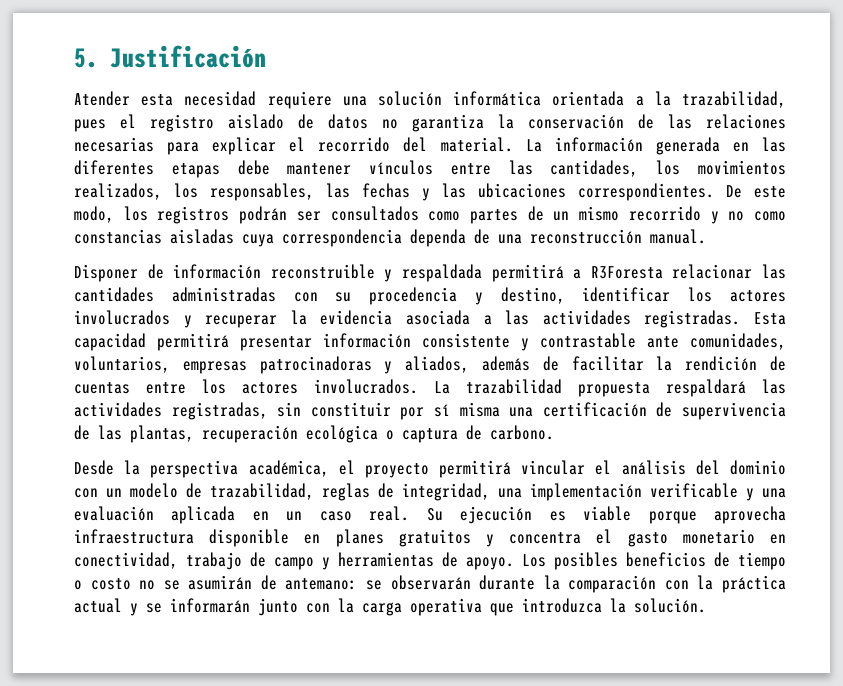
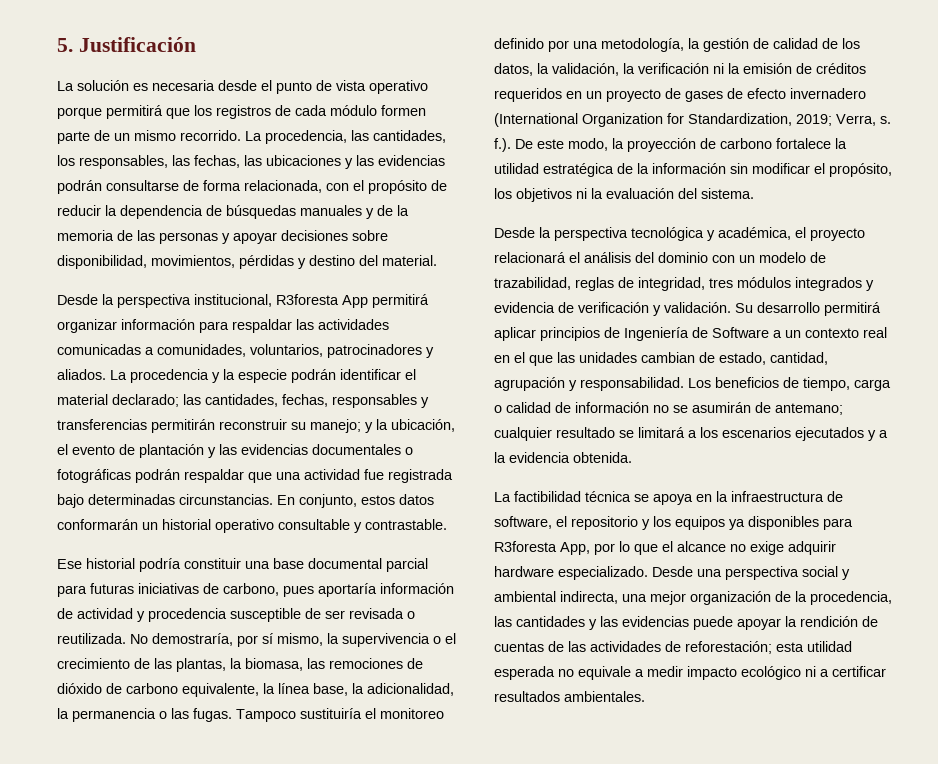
- Atender esta necesidad requiere una solución informática orientada a la trazabilidad, pues el registro aislado de datos no garantiza la conservación de las relaciones necesarias para explicar el recorrido del material. La información generada en las diferentes etapas debe mantener vínculos entre las cantidades, los movimientos realizados, los responsables, las fechas y las ubicaciones correspondientes. De este modo, los registros podrán ser consultados como partes de un mismo recorrido y no como constancias aisladas cuya correspondencia dependa de una reconstrucción manual.
- Disponer de información reconstruible y respaldada permitirá a R3Foresta relacionar las cantidades administradas con su procedencia y destino, identificar los actores involucrados y recuperar la evidencia asociada a las actividades registradas. Esta capacidad permitirá presentar información consistente y contrastable ante comunidades, voluntarios, empresas patrocinadoras y aliados, además de facilitar la rendición de cuentas entre los actores involucrados. La trazabilidad propuesta respaldará las actividades registradas, sin constituir por sí misma una certificación de supervivencia de las plantas, recuperación ecológica o captura de carbono.
- Desde la perspectiva académica, el proyecto permitirá vincular el análisis del dominio con un modelo de trazabilidad, reglas de integridad, una implementación verificable y una evaluación aplicada en un caso real. Su ejecución es viable porque aprovecha infraestructura disponible en planes gratuitos y concentra el gasto monetario en conectividad, trabajo de campo y herramientas de apoyo. Los posibles beneficios de tiempo o costo no se asumirán de antemano: se observarán durante la comparación con la práctica actual y se informarán junto con la carga operativa que introduzca la solución.
+ La solución es necesaria desde el punto de vista operativo porque permitirá que los registros de cada módulo formen parte de un mismo recorrido. La procedencia, las cantidades, los responsables, las fechas, las ubicaciones y las evidencias podrán consultarse de forma relacionada, con el propósito de reducir la dependencia de búsquedas manuales y de la memoria de las personas y apoyar decisiones sobre disponibilidad, movimientos, pérdidas y destino del material.
+ Desde la perspectiva institucional, R3foresta App permitirá organizar información para respaldar las actividades comunicadas a comunidades, voluntarios, patrocinadores y aliados. La procedencia y la especie podrán identificar el material declarado; las cantidades, fechas, responsables y transferencias permitirán reconstruir su manejo; y la ubicación, el evento de plantación y las evidencias documentales o fotográficas podrán respaldar que una actividad fue registrada bajo determinadas circunstancias. En conjunto, estos datos conformarán un historial operativo consultable y contrastable.
+ Ese historial podría constituir una base documental parcial para futuras iniciativas de carbono, pues aportaría información de actividad y procedencia susceptible de ser revisada o reutilizada. No demostraría, por sí mismo, la supervivencia o el crecimiento de las plantas, la biomasa, las remociones de dióxido de carbono equivalente, la línea base, la adicionalidad, la permanencia o las fugas. Tampoco sustituiría el monitoreo definido por una metodología, la gestión de calidad de los datos, la validación, la verificación ni la emisión de créditos requeridos en un proyecto de gases de efecto invernadero (International Organization for Standardization, 2019; Verra, s. f.). De este modo, la proyección de carbono fortalece la utilidad estratégica de la información sin modificar el propósito, los objetivos ni la evaluación del sistema.
+ Desde la perspectiva tecnológica y académica, el proyecto relacionará el análisis del dominio con un modelo de trazabilidad, reglas de integridad, tres módulos integrados y evidencia de verificación y validación. Su desarrollo permitirá aplicar principios de Ingeniería de Software a un contexto real en el que las unidades cambian de estado, cantidad, agrupación y responsabilidad. Los beneficios de tiempo, carga o calidad de información no se asumirán de antemano; cualquier resultado se limitará a los escenarios ejecutados y a la evidencia obtenida.
+ La factibilidad técnica se apoya en la infraestructura de software, el repositorio y los equipos ya disponibles para R3foresta App, por lo que el alcance no exige adquirir hardware especializado. Desde una perspectiva social y ambiental indirecta, una mejor organización de la procedencia, las cantidades y las evidencias puede apoyar la rendición de cuentas de las actividades de reforestación; esta utilidad esperada no equivale a medir impacto ecológico ni a certificar resultados ambientales.

